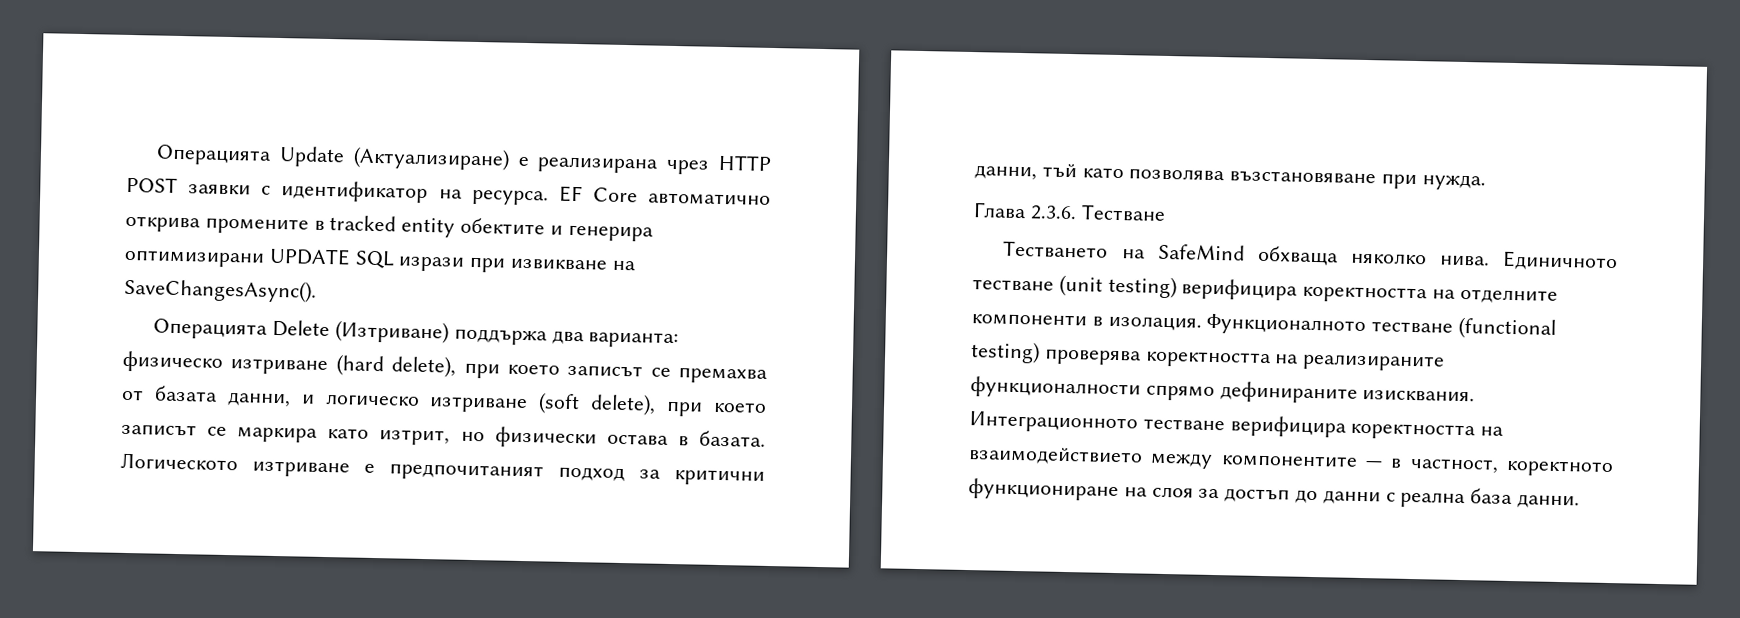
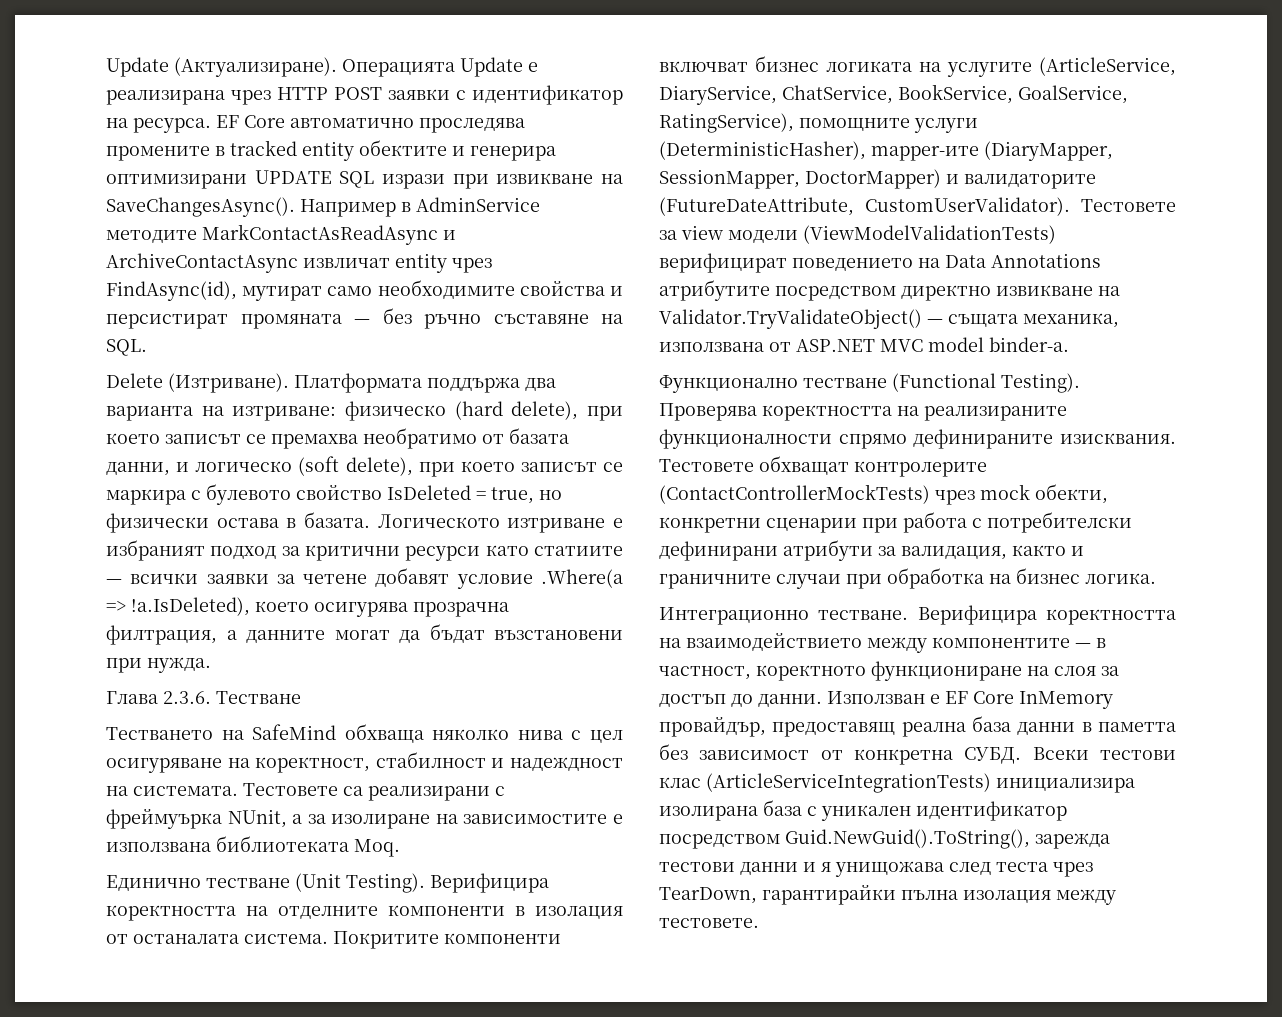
+ Update (Актуализиране).
- Операцията Update (Актуализиране) е реализирана чрез HTTP POST заявки с идентификатор на ресурса.
+ Операцията Update е реализирана чрез HTTP POST заявки с идентификатор на ресурса.
- EF Core автоматично открива промените в tracked entity обектите и генерира оптимизирани UPDATE SQL изрази при извикване на SaveChangesAsync().
- Операцията Delete (Изтриване) поддържа два варианта: физическо изтриване (hard delete), при което записът се премахва от базата данни, и логическо изтриване (soft delete), при което записът се маркира като изтрит, но физически остава в базата.
+ EF Core автоматично проследява промените в tracked entity обектите и генерира оптимизирани UPDATE SQL изрази при извикване на SaveChangesAsync(). Например в AdminService методите MarkContactAsReadAsync и ArchiveContactAsync извличат entity чрез FindAsync(id), мутират само необходимите свойства и персистират промяната — без ръчно съставяне на SQL.
+ Delete (Изтриване). Платформата поддържа два варианта на изтриване: физическо (hard delete), при което записът се премахва необратимо от базата данни, и логическо (soft delete), при което записът се маркира с булевото свойство IsDeleted = true, но физически остава в базата.
- Логическото изтриване е предпочитаният подход за критични данни, тъй като позволява възстановяване при нужда.
+ Логическото изтриване е избраният подход за критични ресурси като статиите — всички заявки за четене добавят условие .Where(a => !a.IsDeleted), което осигурява прозрачна филтрация, а данните могат да бъдат възстановени при нужда.
- Тестването на SafeMind обхваща няколко нива. Единичното тестване (unit testing) верифицира коректността на отделните компоненти в изолация. Функционалното тестване (functional testing) проверява коректността на реализираните функционалности спрямо дефинираните изисквания.
+ Тестването на SafeMind обхваща няколко нива с цел осигуряване на коректност, стабилност и надеждност на системата. Тестовете са реализирани с фреймуърка NUnit, а за изолиране на зависимостите е използвана библиотеката Moq.
+ Единично тестване (Unit Testing). Верифицира коректността на отделните компоненти в изолация от останалата система. Покритите компоненти включват бизнес логиката на услугите (ArticleService, DiaryService, ChatService, BookService, GoalService, RatingService), помощните услуги (DeterministicHasher), mapper-ите (DiaryMapper, SessionMapper, DoctorMapper) и валидаторите (FutureDateAttribute, CustomUserValidator). Тестовете за view модели (ViewModelValidationTests) верифицират поведението на Data Annotations атрибутите посредством директно извикване на Validator.TryValidateObject() — същата механика, използвана от ASP.NET MVC model binder-а.
+ Функционално тестване (Functional Testing). Проверява коректността на реализираните функционалности спрямо дефинираните изисквания.
- Интеграционното тестване верифицира коректността на взаимодействието между компонентите — в частност, коректното функциониране на слоя за достъп до данни с реална база данни.
+ Тестовете обхващат контролерите (ContactControllerMockTests) чрез mock обекти, конкретни сценарии при работа с потребителски дефинирани атрибути за валидация, както и граничните случаи при обработка на бизнес логика.
+ Интеграционно тестване. Верифицира коректността на взаимодействието между компонентите — в частност, коректното функциониране на слоя за достъп до данни. Използван е EF Core InMemory провайдър, предоставящ реална база данни в паметта без зависимост от конкретна СУБД. Всеки тестови клас (ArticleServiceIntegrationTests) инициализира изолирана база с уникален идентификатор посредством Guid.NewGuid().ToString(), зарежда тестови данни и я унищожава след теста чрез TearDown, гарантирайки пълна изолация между тестовете.

